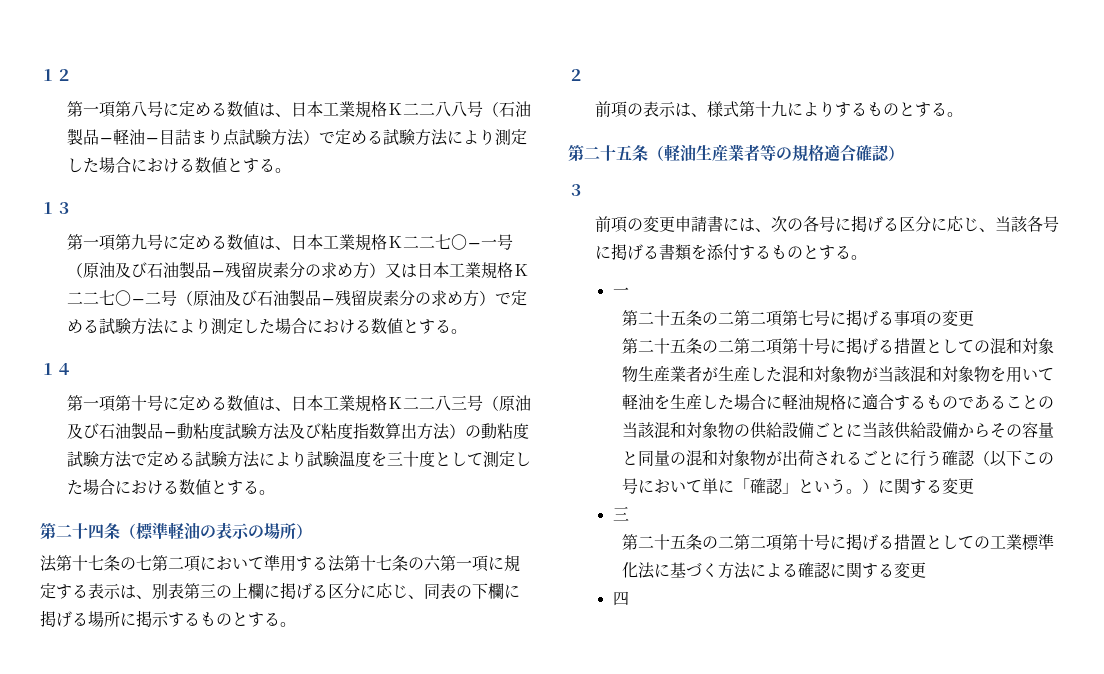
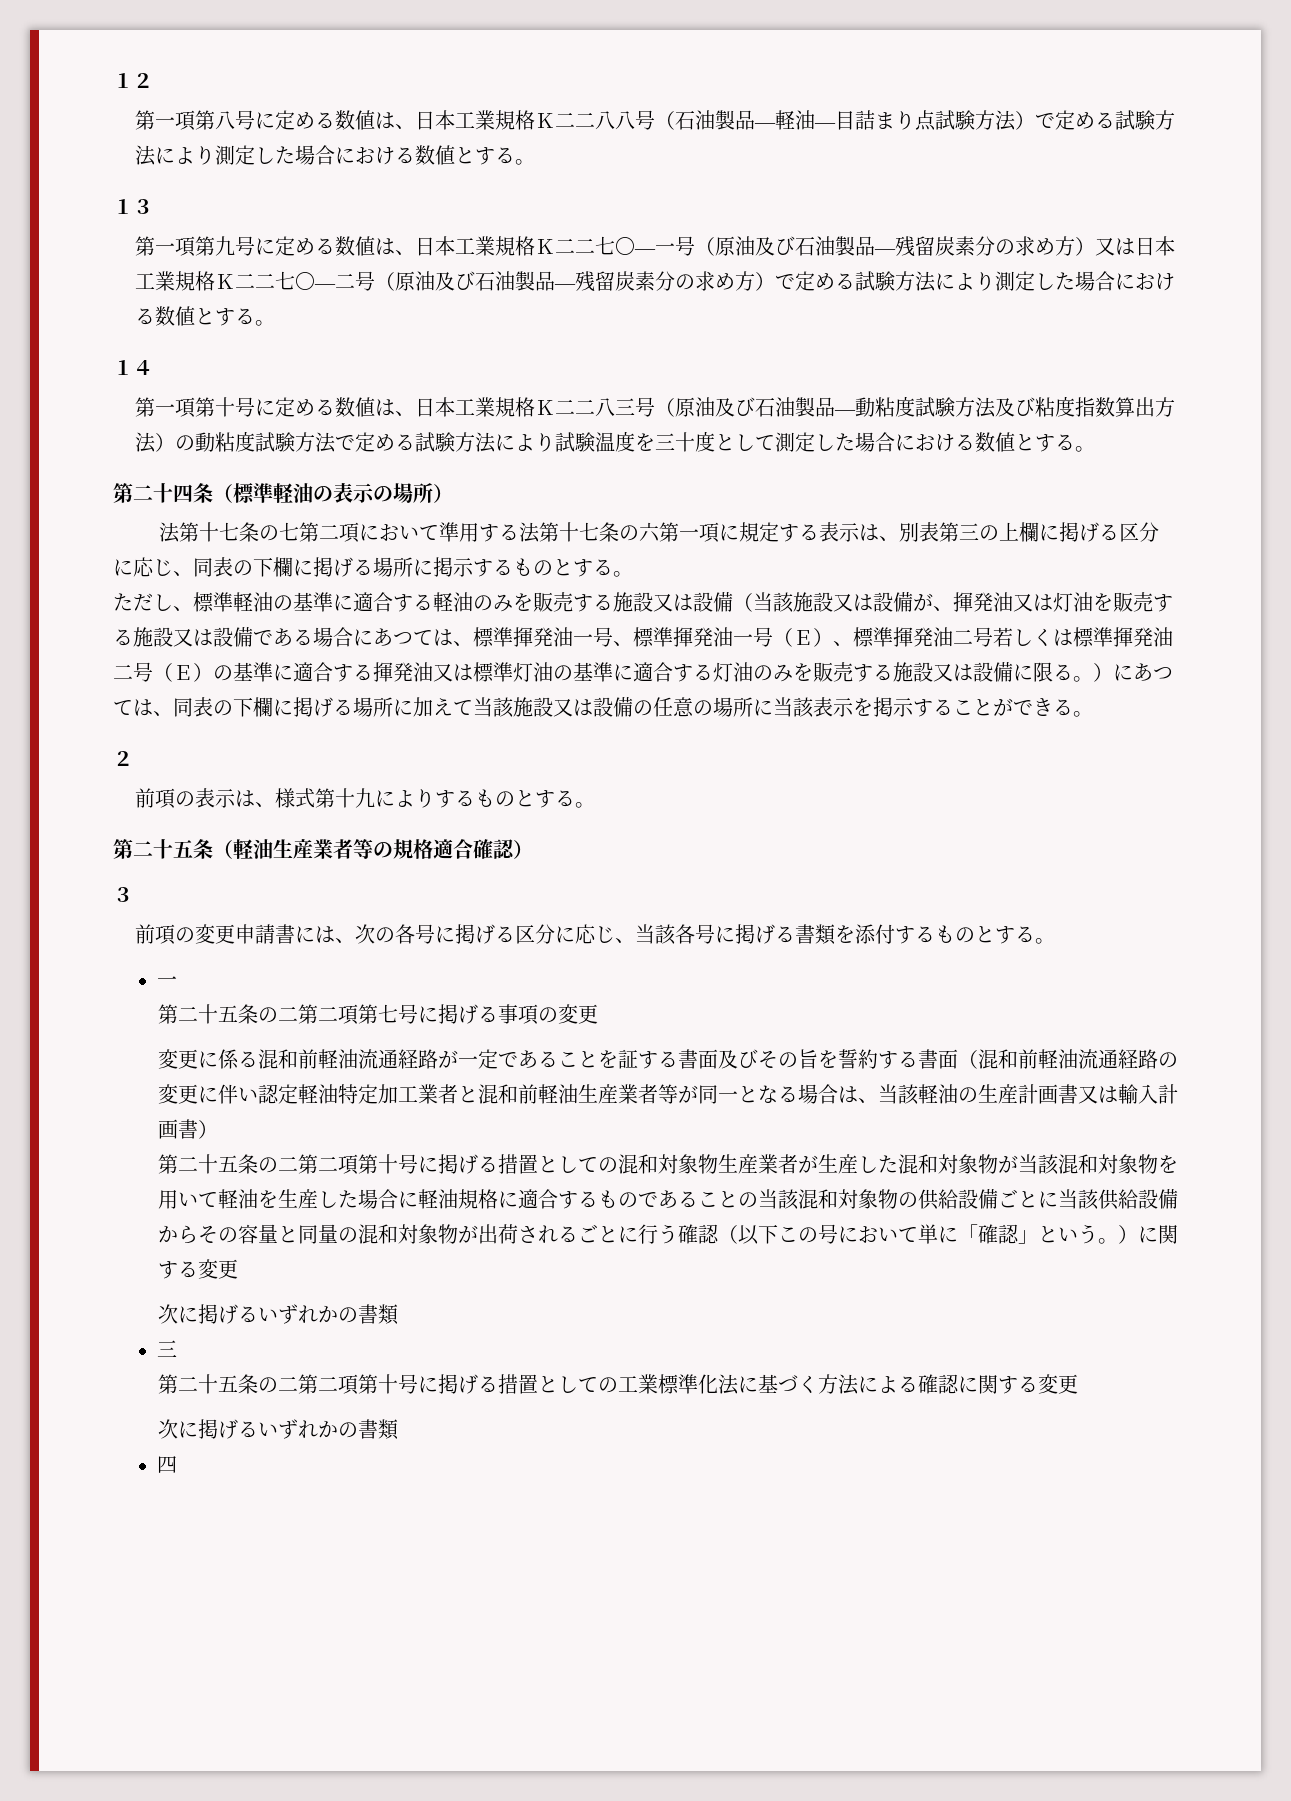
+ ただし、標準軽油の基準に適合する軽油のみを販売する施設又は設備（当該施設又は設備が、揮発油又は灯油を販売する施設又は設備である場合にあつては、標準揮発油一号、標準揮発油一号（Ｅ）、標準揮発油二号若しくは標準揮発油二号（Ｅ）の基準に適合する揮発油又は標準灯油の基準に適合する灯油のみを販売する施設又は設備に限る。）にあつては、同表の下欄に掲げる場所に加えて当該施設又は設備の任意の場所に当該表示を掲示することができる。
+ 変更に係る混和前軽油流通経路が一定であることを証する書面及びその旨を誓約する書面（混和前軽油流通経路の変更に伴い認定軽油特定加工業者と混和前軽油生産業者等が同一となる場合は、当該軽油の生産計画書又は輸入計画書）
  第二十五条の二第二項第十号に掲げる措置としての混和対象物生産業者が生産した混和対象物が当該混和対象物を用いて軽油を生産した場合に軽油規格に適合するものであることの当該混和対象物の供給設備ごとに当該供給設備からその容量と同量の混和対象物が出荷されるごとに行う確認（以下この号において単に「確認」という。）に関する変更
+ 次に掲げるいずれかの書類
  第二十五条の二第二項第十号に掲げる措置としての工業標準化法に基づく方法による確認に関する変更
+ 次に掲げるいずれかの書類

